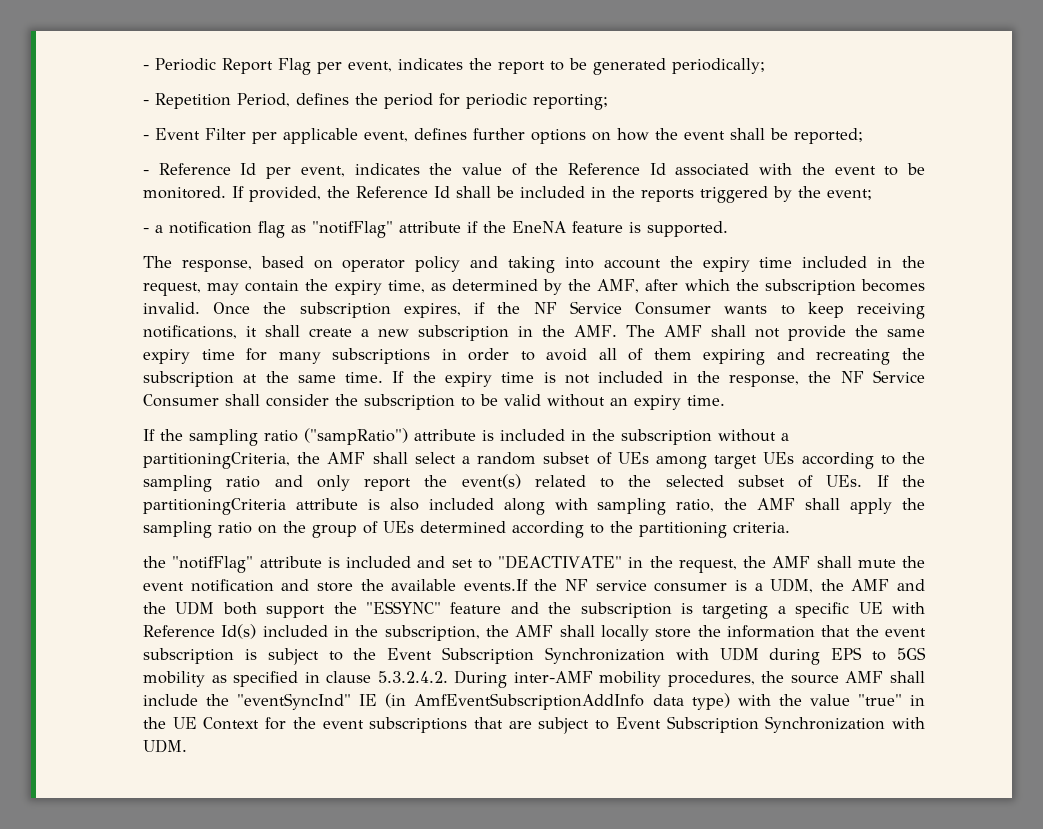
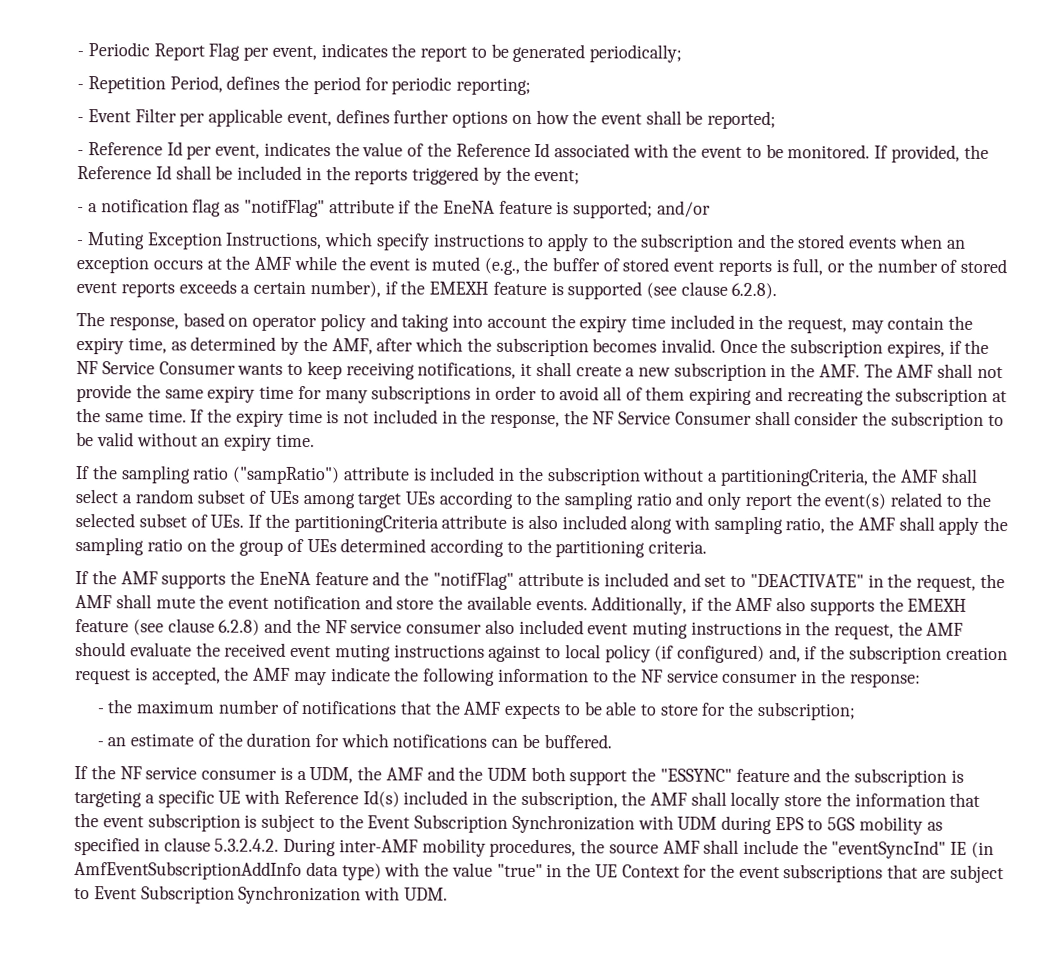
- - a notification flag as "notifFlag" attribute if the EneNA feature is supported.
+ - a notification flag as "notifFlag" attribute if the EneNA feature is supported; and/or
+ - Muting Exception Instructions, which specify instructions to apply to the subscription and the stored events when an exception occurs at the AMF while the event is muted (e.g., the buffer of stored event reports is full, or the number of stored event reports exceeds a certain number), if the EMEXH feature is supported (see clause 6.2.8).
- the "notifFlag" attribute is included and set to "DEACTIVATE" in the request, the AMF shall mute the event notification and store the available events.If the NF service consumer is a UDM, the AMF and the UDM both support the "ESSYNC" feature and the subscription is targeting a specific UE with Reference Id(s) included in the subscription, the AMF shall locally store the information that the event subscription is subject to the Event Subscription Synchronization with UDM during EPS to 5GS mobility as specified in clause 5.3.2.4.2. During inter-AMF mobility procedures, the source AMF shall include the "eventSyncInd" IE (in AmfEventSubscriptionAddInfo data type) with the value "true" in the UE Context for the event subscriptions that are subject to Event Subscription Synchronization with UDM.
+ If the AMF supports the EneNA feature and the "notifFlag" attribute is included and set to "DEACTIVATE" in the request, the AMF shall mute the event notification and store the available events. Additionally, if the AMF also supports the EMEXH feature (see clause 6.2.8) and the NF service consumer also included event muting instructions in the request, the AMF should evaluate the received event muting instructions against to local policy (if configured) and, if the subscription creation request is accepted, the AMF may indicate the following information to the NF service consumer in the response:
+ - the maximum number of notifications that the AMF expects to be able to store for the subscription;
+ - an estimate of the duration for which notifications can be buffered.
+ If the NF service consumer is a UDM, the AMF and the UDM both support the "ESSYNC" feature and the subscription is targeting a specific UE with Reference Id(s) included in the subscription, the AMF shall locally store the information that the event subscription is subject to the Event Subscription Synchronization with UDM during EPS to 5GS mobility as specified in clause 5.3.2.4.2. During inter-AMF mobility procedures, the source AMF shall include the "eventSyncInd" IE (in AmfEventSubscriptionAddInfo data type) with the value "true" in the UE Context for the event subscriptions that are subject to Event Subscription Synchronization with UDM.

